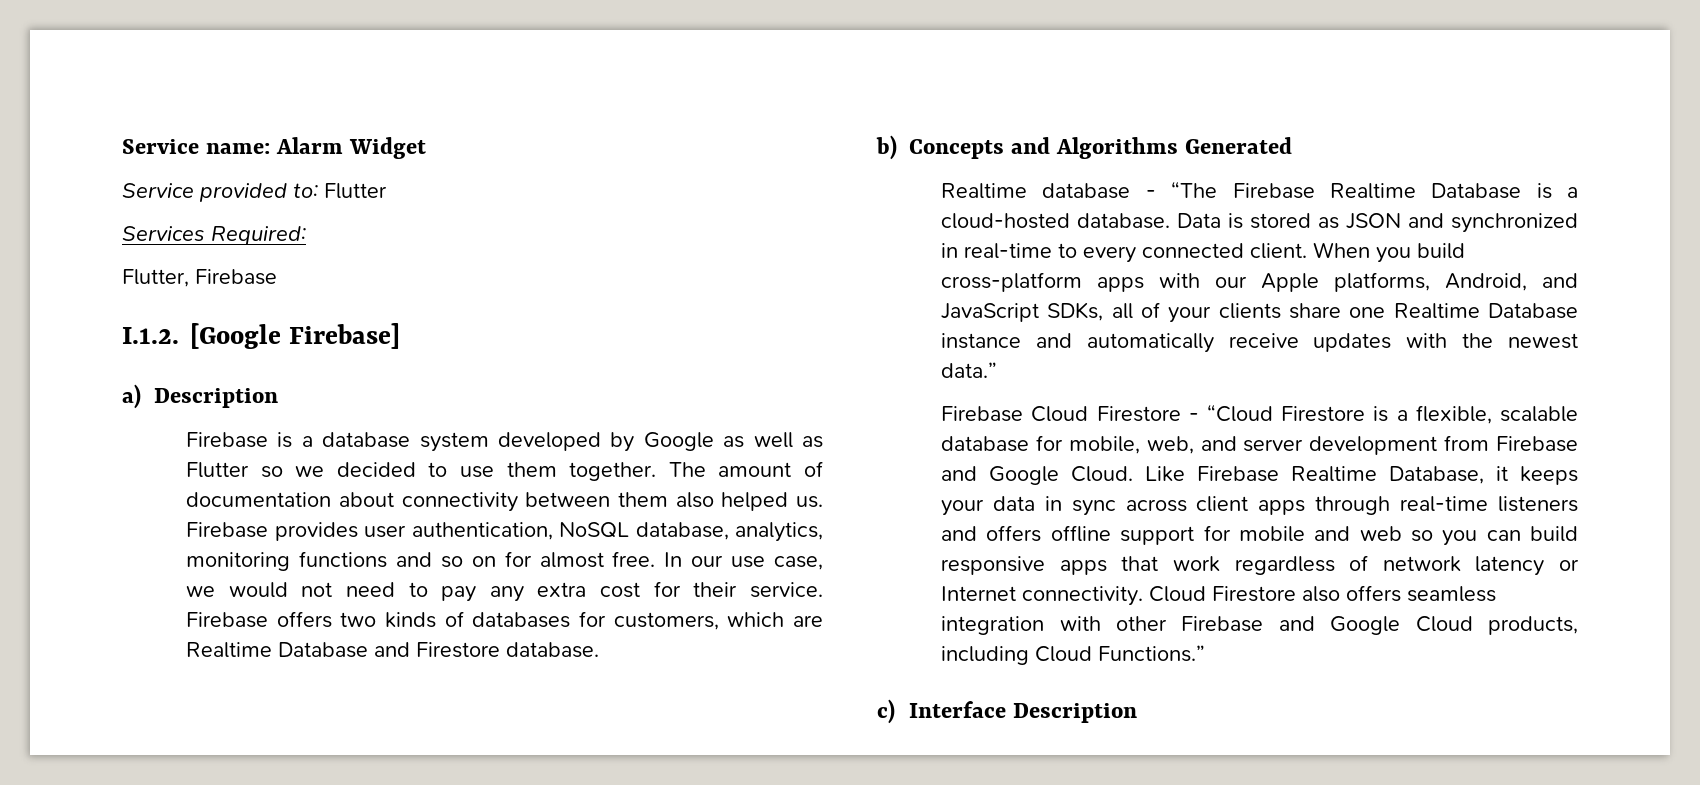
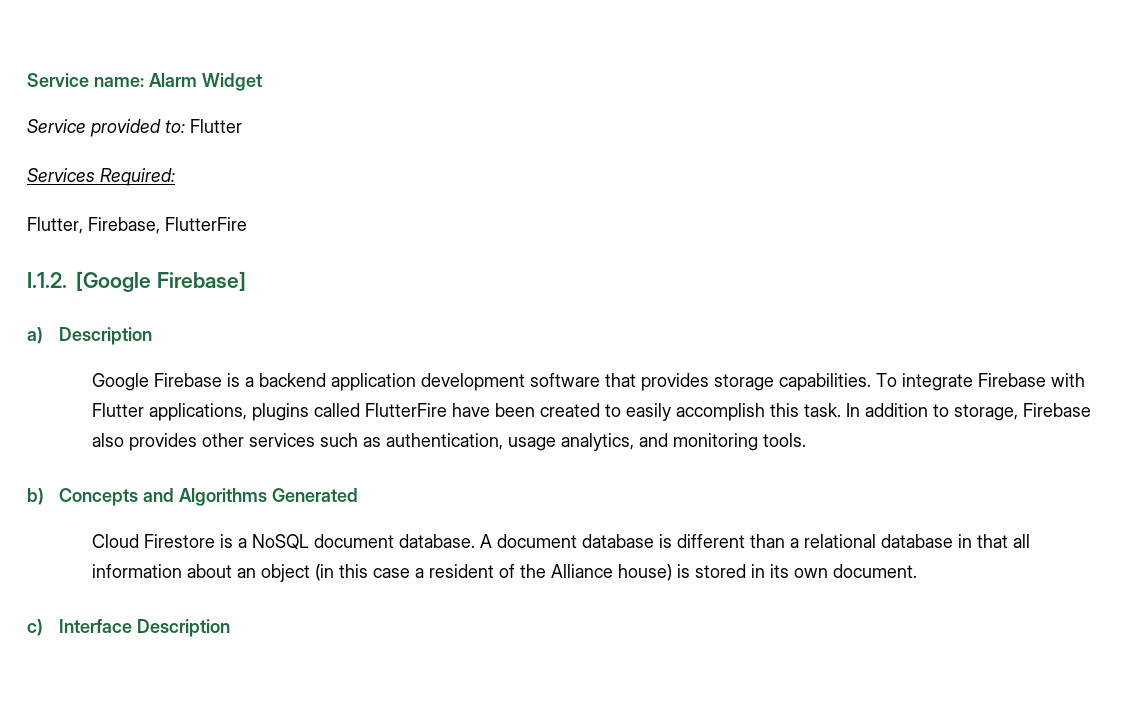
- Flutter, Firebase
+ Flutter, Firebase, FlutterFire
- Firebase is a database system developed by Google as well as Flutter so we decided to use them together. The amount of documentation about connectivity between them also helped us. Firebase provides user authentication, NoSQL database, analytics, monitoring functions and so on for almost free. In our use case, we would not need to pay any extra cost for their service. Firebase offers two kinds of databases for customers, which are Realtime Database and Firestore database.
+ Google Firebase is a backend application development software that provides storage capabilities. To integrate Firebase with Flutter applications, plugins called FlutterFire have been created to easily accomplish this task. In addition to storage, Firebase also provides other services such as authentication, usage analytics, and monitoring tools.
- Realtime database - “The Firebase Realtime Database is a cloud-hosted database. Data is stored as JSON and synchronized in real-time to every connected client. When you build cross-platform apps with our Apple platforms, Android, and JavaScript SDKs, all of your clients share one Realtime Database instance and automatically receive updates with the newest data.”
- Firebase Cloud Firestore - “Cloud Firestore is a flexible, scalable database for mobile, web, and server development from Firebase and Google Cloud. Like Firebase Realtime Database, it keeps your data in sync across client apps through real-time listeners and offers offline support for mobile and web so you can build responsive apps that work regardless of network latency or Internet connectivity. Cloud Firestore also offers seamless integration with other Firebase and Google Cloud products, including Cloud Functions.”
+ Cloud Firestore is a NoSQL document database. A document database is different than a relational database in that all information about an object (in this case a resident of the Alliance house) is stored in its own document.

